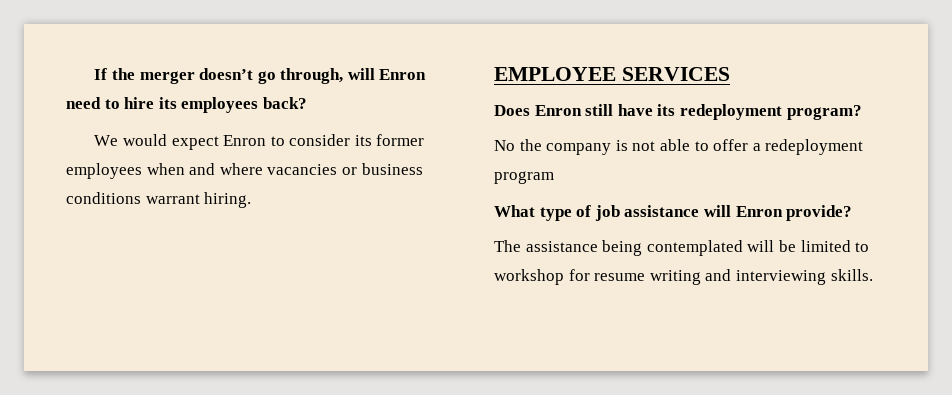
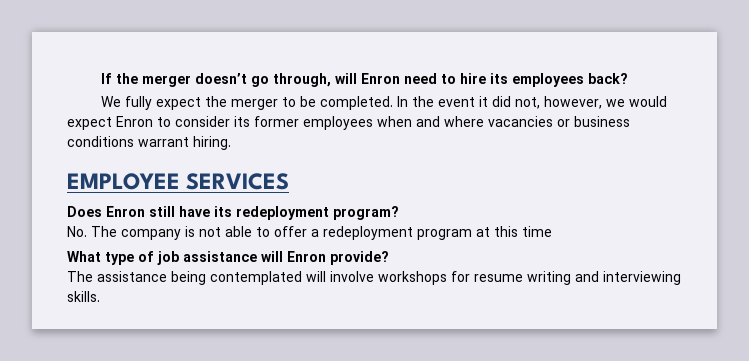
- We would expect Enron to consider its former employees when and where vacancies or business conditions warrant hiring.
+ We fully expect the merger to be completed. In the event it did not, however, we would expect Enron to consider its former employees when and where vacancies or business conditions warrant hiring.
- No the company is not able to offer a redeployment program
+ No. The company is not able to offer a redeployment program at this time
- The assistance being contemplated will be limited to workshop for resume writing and interviewing skills.
+ The assistance being contemplated will involve workshops for resume writing and interviewing skills.

